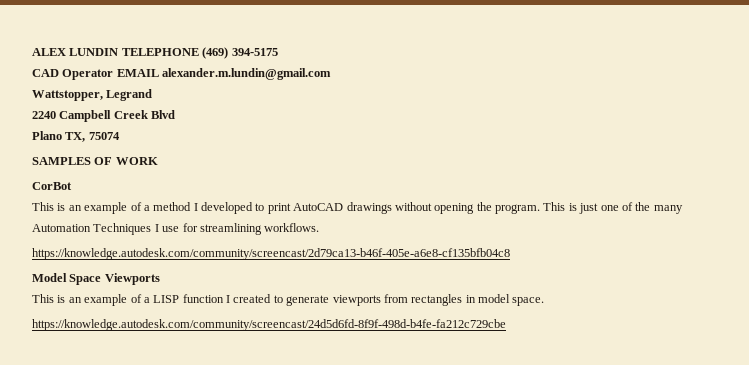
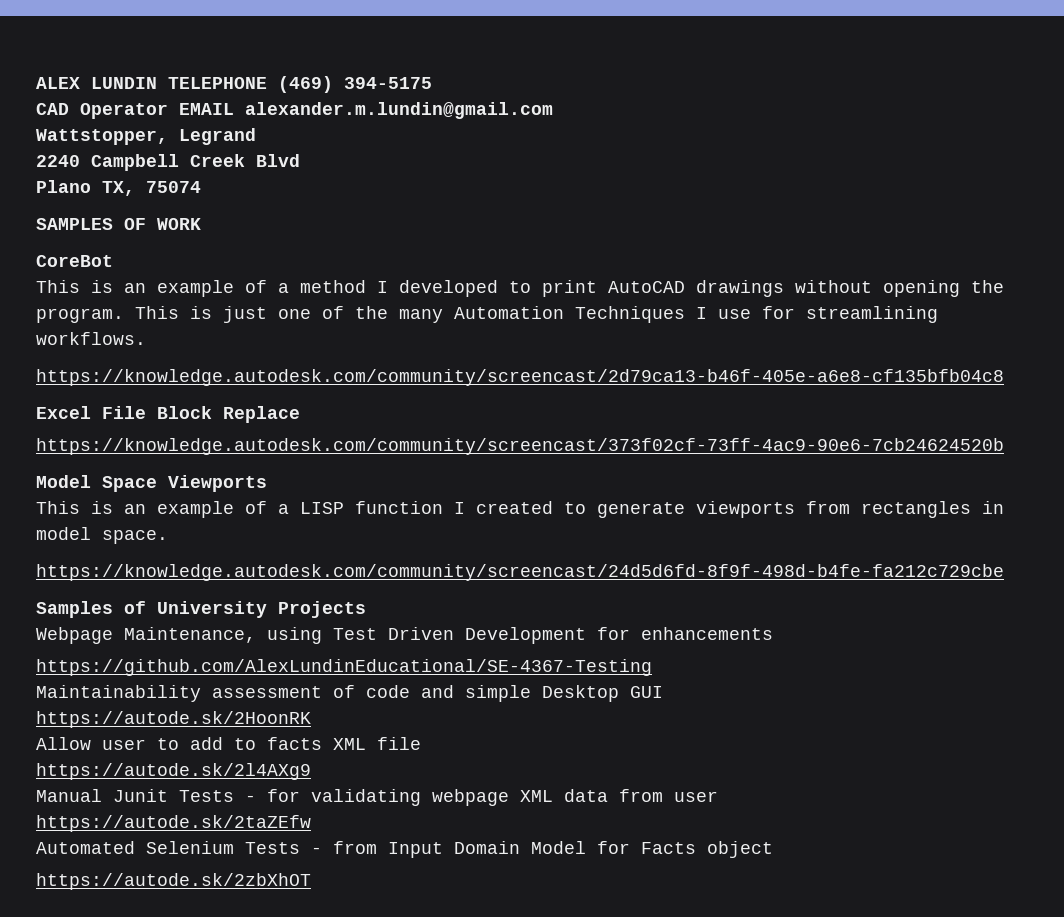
- CorBot
+ CoreBot
+ Excel File Block Replace
+ https://knowledge.autodesk.com/community/screencast/373f02cf-73ff-4ac9-90e6-7cb24624520b
+ Samples of University Projects
+ Webpage Maintenance, using Test Driven Development for enhancements
+ https://github.com/AlexLundinEducational/SE-4367-Testing
+ Maintainability assessment of code and simple Desktop GUI
+ https://autode.sk/2HoonRK
+ Allow user to add to facts XML file
+ https://autode.sk/2l4AXg9
+ Manual Junit Tests - for validating webpage XML data from user
+ https://autode.sk/2taZEfw
+ Automated Selenium Tests - from Input Domain Model for Facts object
+ https://autode.sk/2zbXhOT

